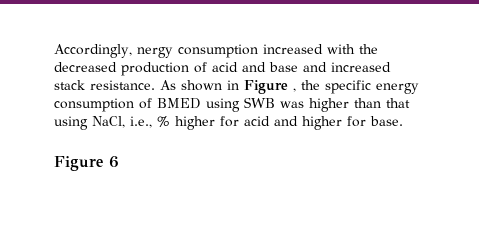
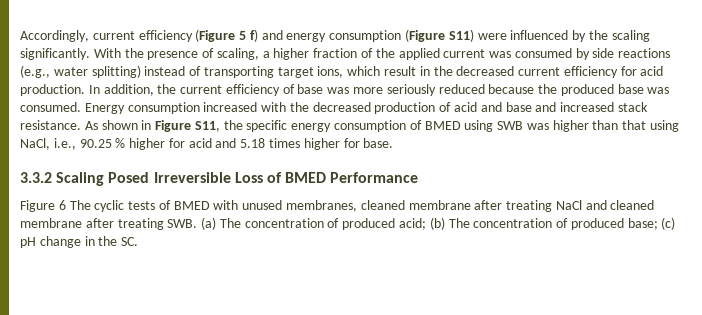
- Accordingly, nergy consumption increased with the decreased production of acid and base and increased stack resistance.
+ Accordingly, current efficiency (Figure 5 f) and energy consumption (Figure S11) were influenced by the scaling significantly. With the presence of scaling, a higher fraction of the applied current was consumed by side reactions (e.g., water splitting) instead of transporting target ions, which result in the decreased current efficiency for acid production. In addition, the current efficiency of base was more seriously reduced because the produced base was consumed. Energy consumption increased with the decreased production of acid and base and increased stack resistance.
- As shown in Figure , the specific energy consumption of BMED using SWB was higher than that using NaCl, i.e., % higher for acid and higher for base.
+ As shown in Figure S11, the specific energy consumption of BMED using SWB was higher than that using NaCl, i.e., 90.25 % higher for acid and 5.18 times higher for base.
- Figure 6
+ 3.3.2 Scaling Posed Irreversible Loss of BMED Performance
+ Figure 6 The cyclic tests of BMED with unused membranes, cleaned membrane after treating NaCl and cleaned membrane after treating SWB. (a) The concentration of produced acid; (b) The concentration of produced base; (c) pH change in the SC.

